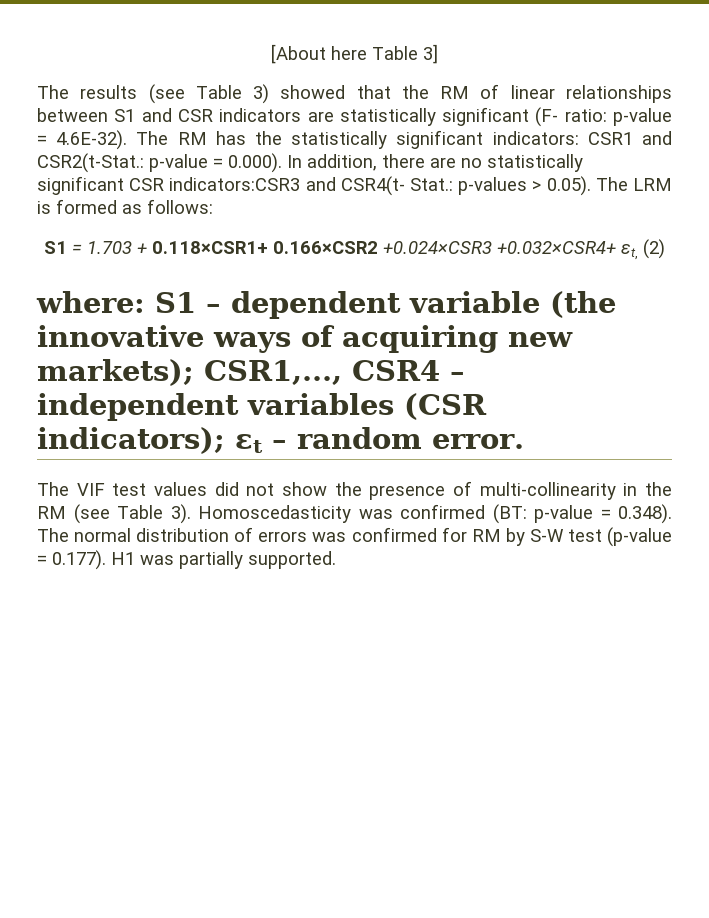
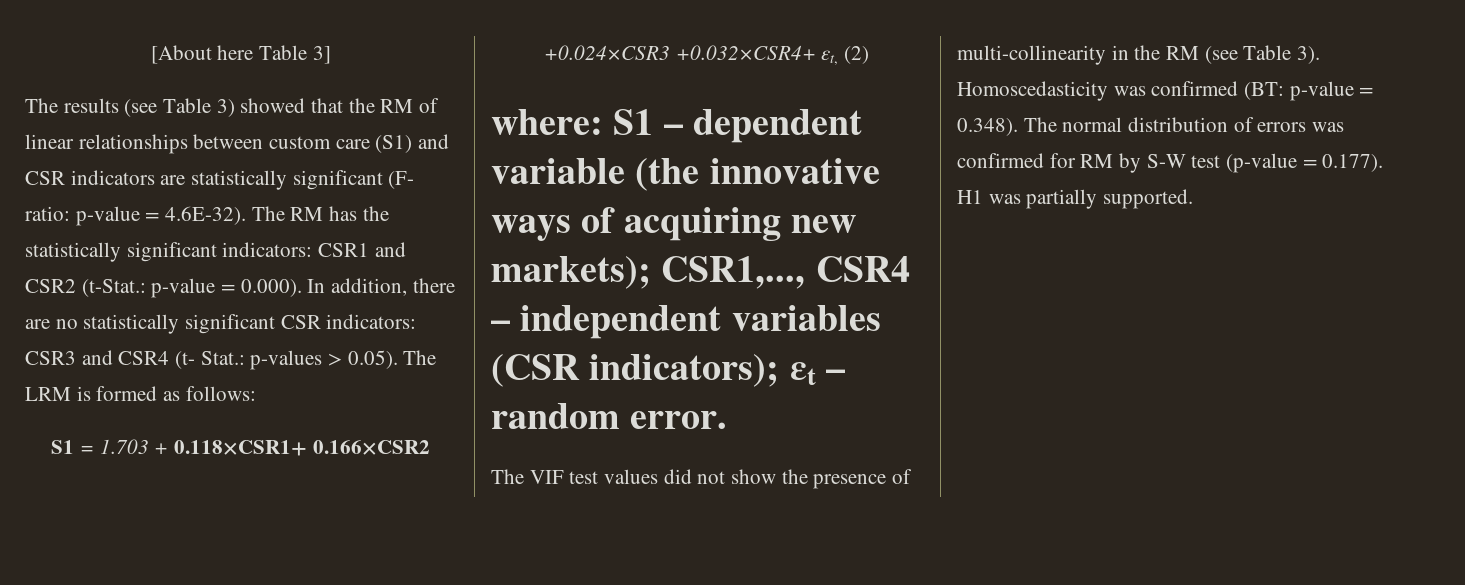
- The results (see Table 3) showed that the RM of linear relationships between S1 and CSR indicators are statistically significant (F- ratio: p-value = 4.6E-32). The RM has the statistically significant indicators: CSR1 and CSR2(t-Stat.: p-value = 0.000). In addition, there are no statistically significant CSR indicators:CSR3 and CSR4(t- Stat.: p-values > 0.05). The LRM is formed as follows:
+ The results (see Table 3) showed that the RM of linear relationships between custom care (S1) and CSR indicators are statistically significant (F- ratio: p-value = 4.6E-32). The RM has the statistically significant indicators: CSR1 and CSR2 (t-Stat.: p-value = 0.000). In addition, there are no statistically significant CSR indicators: CSR3 and CSR4 (t- Stat.: p-values > 0.05). The LRM is formed as follows:

